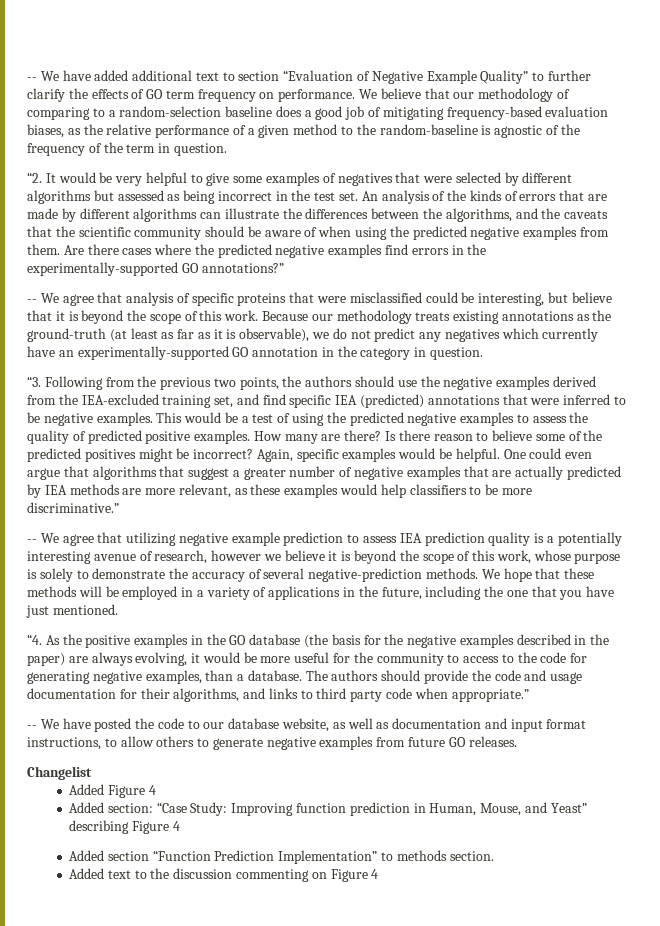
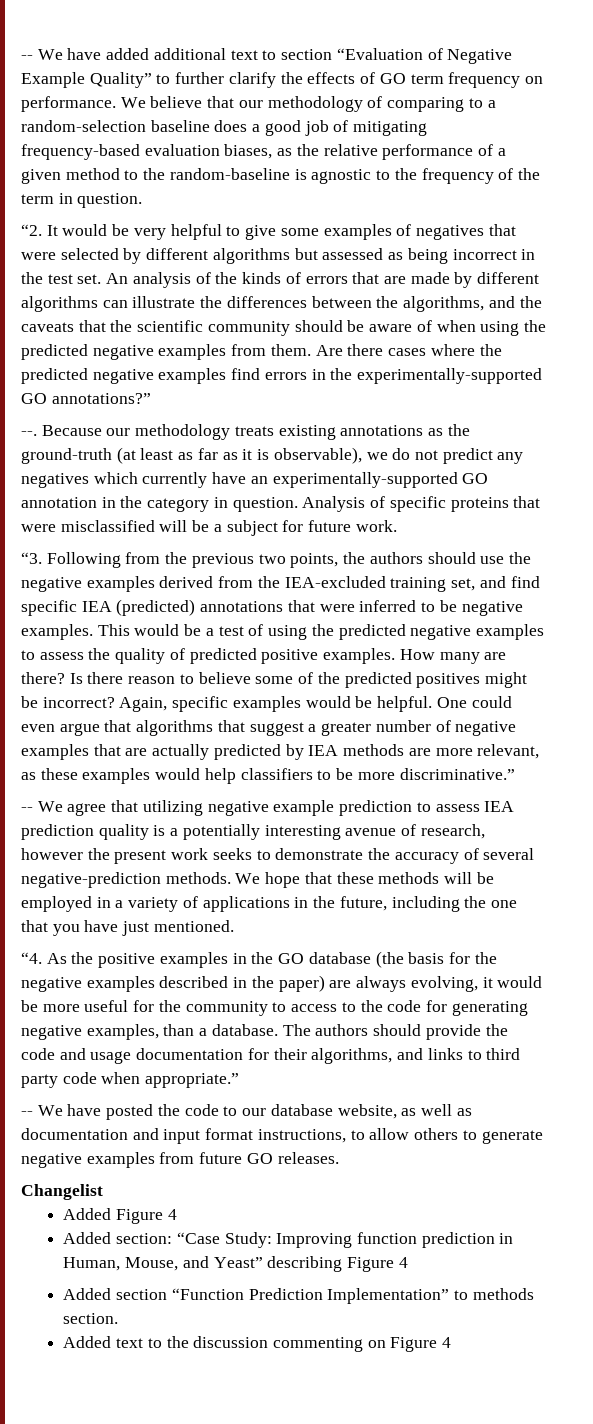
- We believe that our methodology of comparing to a random-selection baseline does a good job of mitigating frequency-based evaluation biases, as the relative performance of a given method to the random-baseline is agnostic of the frequency of the term in question.
+ We believe that our methodology of comparing to a random-selection baseline does a good job of mitigating frequency-based evaluation biases, as the relative performance of a given method to the random-baseline is agnostic to the frequency of the term in question.
- -- We agree that analysis of specific proteins that were misclassified could be interesting, but believe that it is beyond the scope of this work.
+ --.
+ Analysis of specific proteins that were misclassified will be a subject for future work.
- -- We agree that utilizing negative example prediction to assess IEA prediction quality is a potentially interesting avenue of research, however we believe it is beyond the scope of this work, whose purpose is solely to demonstrate the accuracy of several negative-prediction methods.
+ -- We agree that utilizing negative example prediction to assess IEA prediction quality is a potentially interesting avenue of research, however the present work seeks to demonstrate the accuracy of several negative-prediction methods.

